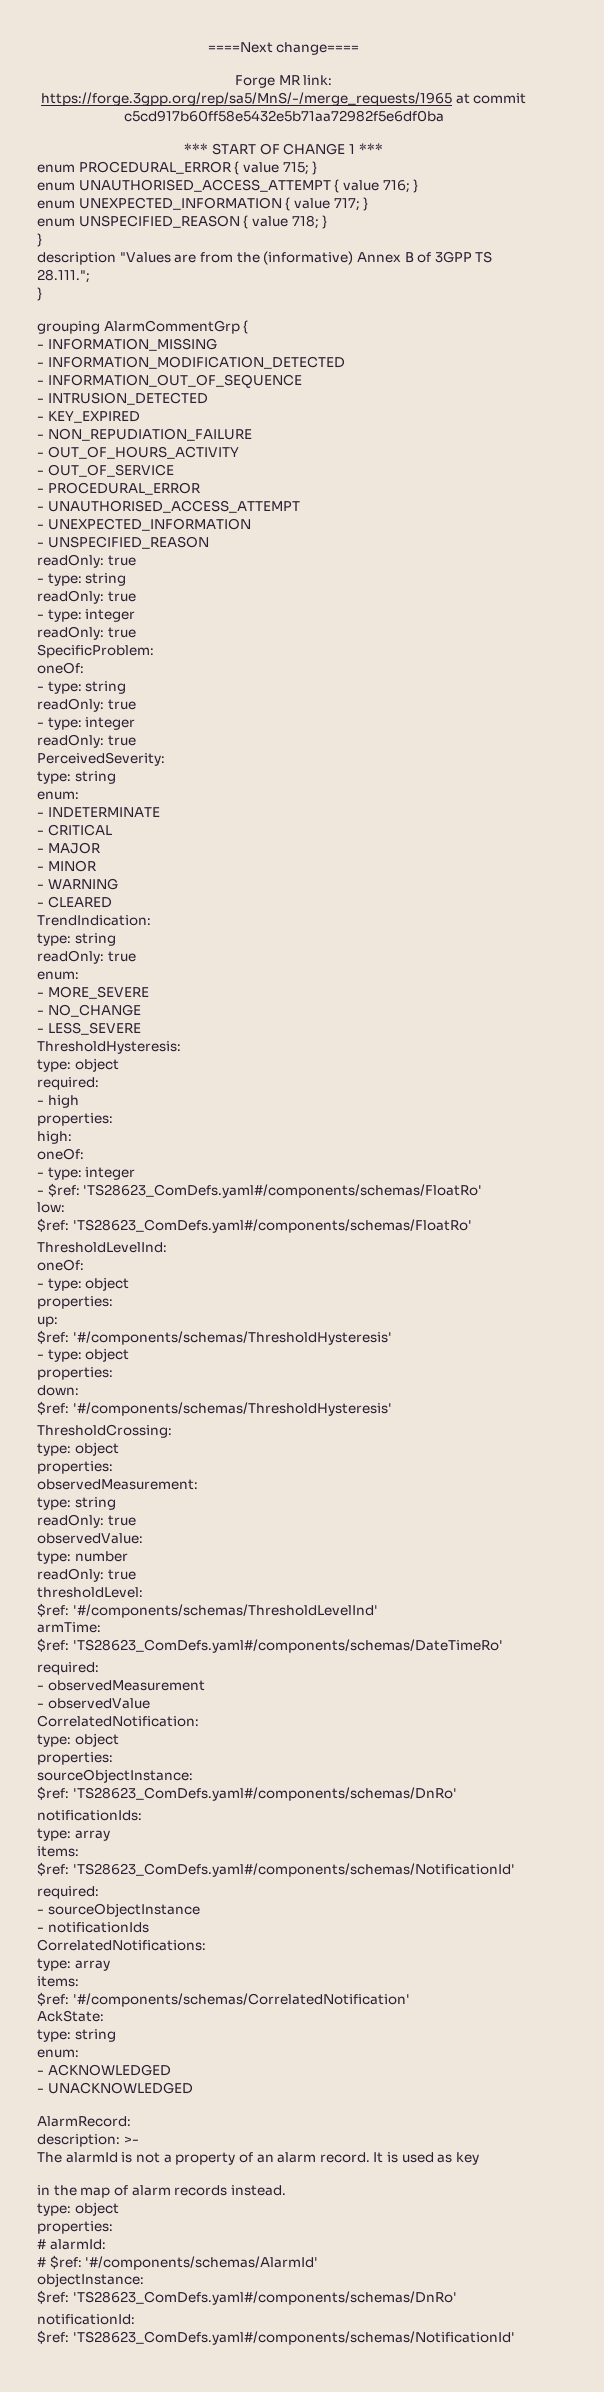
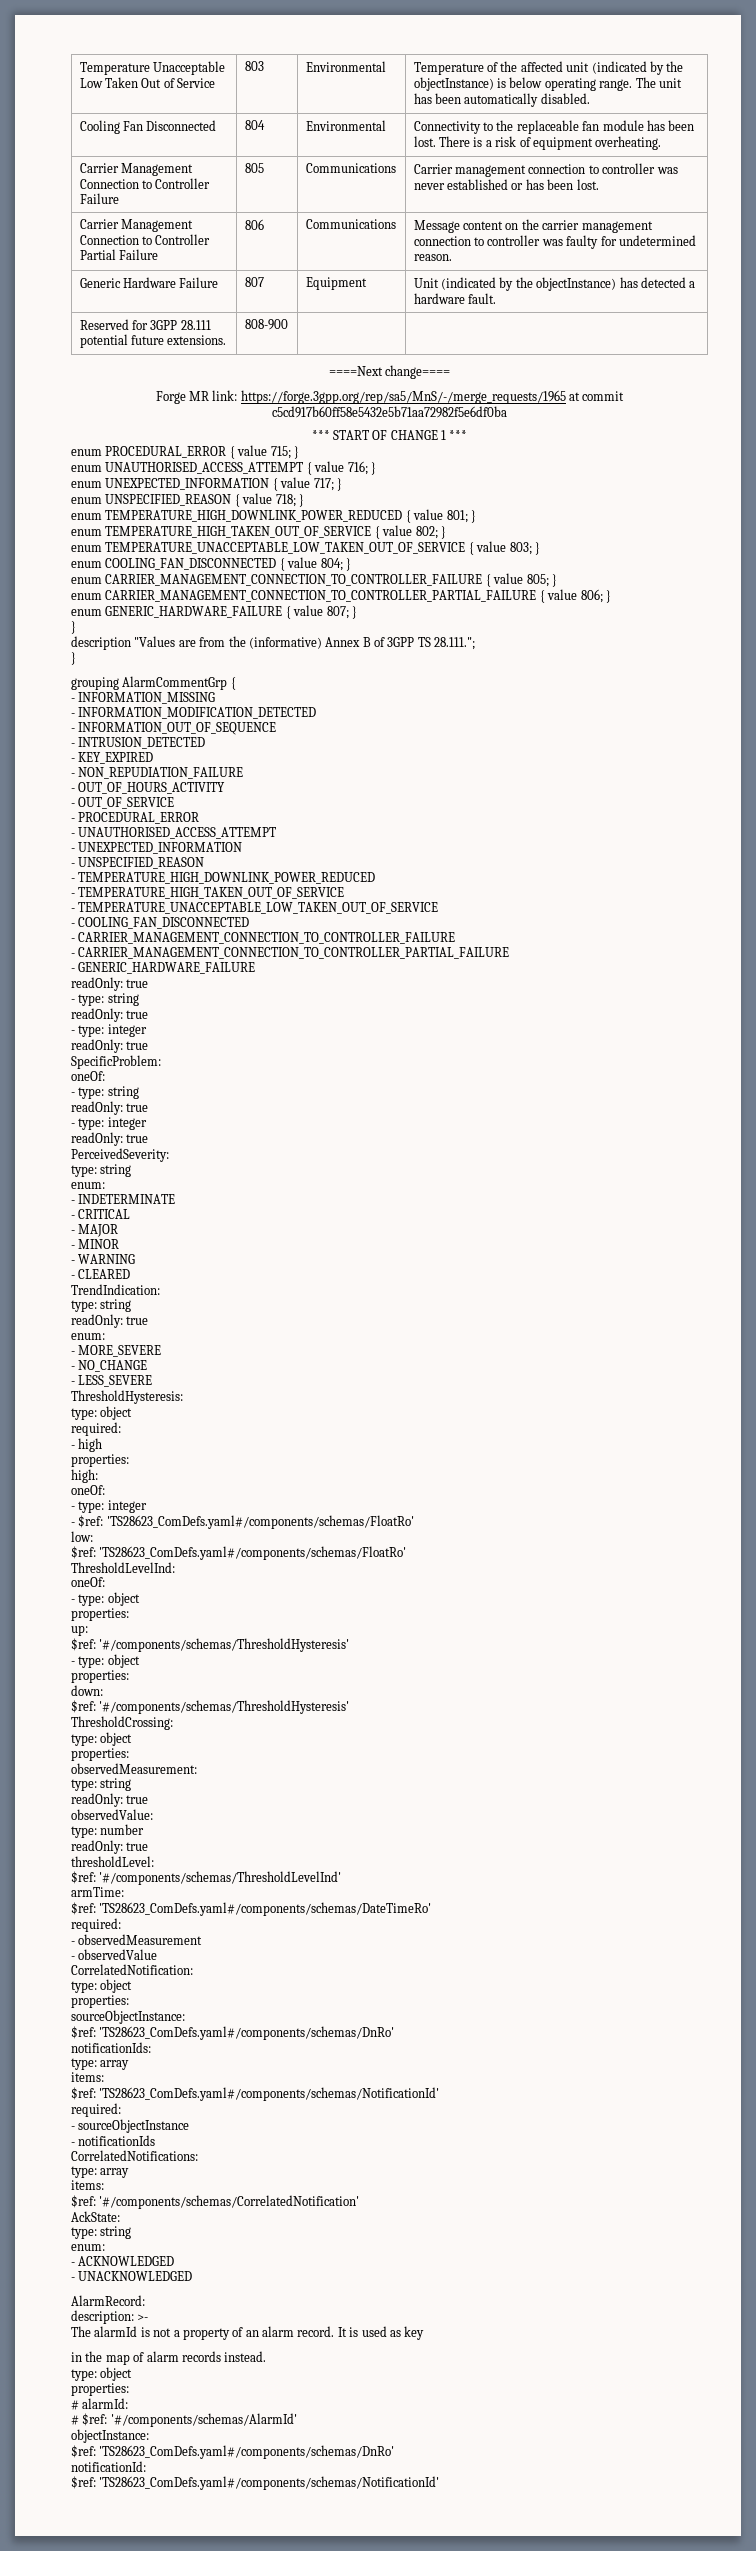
+ Temperature Unacceptable Low Taken Out of Service | 803 | Environmental | Temperature of the affected unit (indicated by the objectInstance) is below operating range. The unit has been automatically disabled.
+ Cooling Fan Disconnected | 804 | Environmental | Connectivity to the replaceable fan module has been lost. There is a risk of equipment overheating.
+ Carrier Management Connection to Controller Failure | 805 | Communications | Carrier management connection to controller was never established or has been lost.
+ Carrier Management Connection to Controller Partial Failure | 806 | Communications | Message content on the carrier management connection to controller was faulty for undetermined reason.
+ Generic Hardware Failure | 807 | Equipment | Unit (indicated by the objectInstance) has detected a hardware fault.
+ Reserved for 3GPP 28.111 potential future extensions. | 808-900 | |
+ enum TEMPERATURE_HIGH_DOWNLINK_POWER_REDUCED { value 801; }
+ enum TEMPERATURE_HIGH_TAKEN_OUT_OF_SERVICE { value 802; }
+ enum TEMPERATURE_UNACCEPTABLE_LOW_TAKEN_OUT_OF_SERVICE { value 803; }
+ enum COOLING_FAN_DISCONNECTED { value 804; }
+ enum CARRIER_MANAGEMENT_CONNECTION_TO_CONTROLLER_FAILURE { value 805; }
+ enum CARRIER_MANAGEMENT_CONNECTION_TO_CONTROLLER_PARTIAL_FAILURE { value 806; }
+ enum GENERIC_HARDWARE_FAILURE { value 807; }
+ - TEMPERATURE_HIGH_DOWNLINK_POWER_REDUCED
+ - TEMPERATURE_HIGH_TAKEN_OUT_OF_SERVICE
+ - TEMPERATURE_UNACCEPTABLE_LOW_TAKEN_OUT_OF_SERVICE
+ - COOLING_FAN_DISCONNECTED
+ - CARRIER_MANAGEMENT_CONNECTION_TO_CONTROLLER_FAILURE
+ - CARRIER_MANAGEMENT_CONNECTION_TO_CONTROLLER_PARTIAL_FAILURE
+ - GENERIC_HARDWARE_FAILURE

